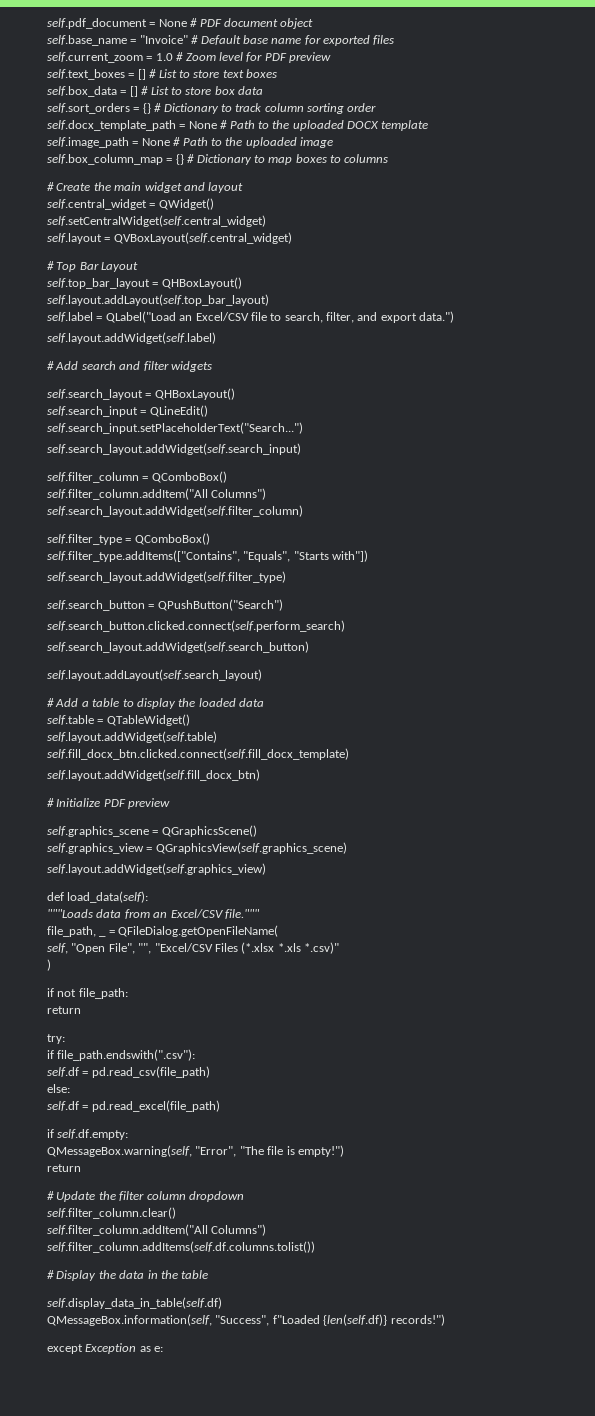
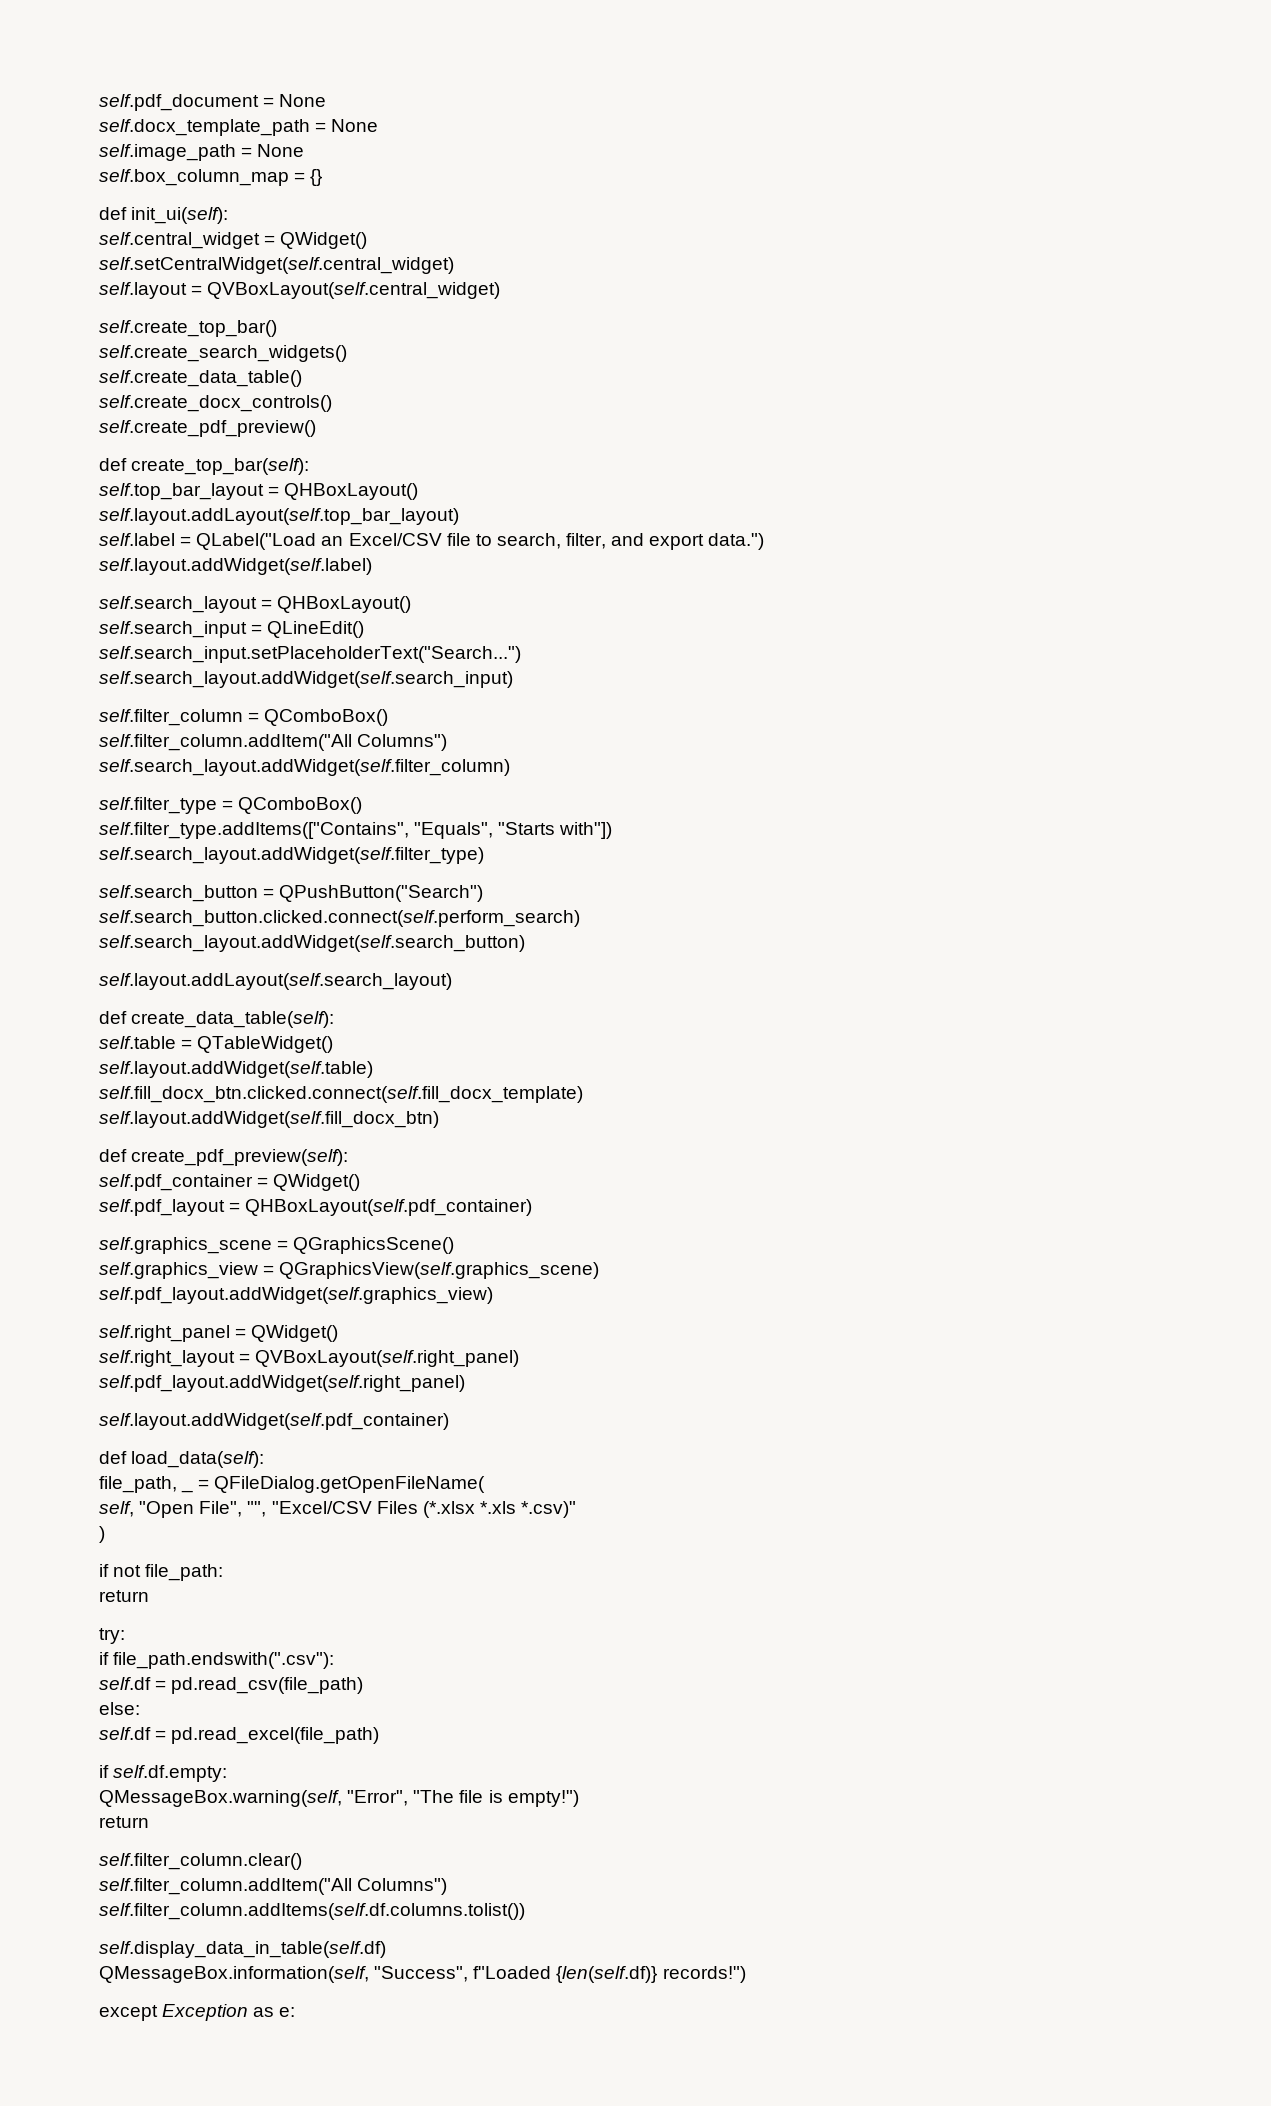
- self.pdf_document = None # PDF document object
- self.base_name = "Invoice" # Default base name for exported files
- self.current_zoom = 1.0 # Zoom level for PDF preview
- self.text_boxes = [] # List to store text boxes
- self.box_data = [] # List to store box data
- self.sort_orders = {} # Dictionary to track column sorting order
- self.docx_template_path = None # Path to the uploaded DOCX template
- self.image_path = None # Path to the uploaded image
- self.box_column_map = {} # Dictionary to map boxes to columns
- # Create the main widget and layout
+ self.pdf_document = None
+ self.docx_template_path = None
+ self.image_path = None
+ self.box_column_map = {}
+ def init_ui(self):
- # Top Bar Layout
+ self.create_top_bar()
+ self.create_search_widgets()
+ self.create_data_table()
+ self.create_docx_controls()
+ self.create_pdf_preview()
+ def create_top_bar(self):
- # Add search and filter widgets
- # Add a table to display the loaded data
+ def create_data_table(self):
- # Initialize PDF preview
+ def create_pdf_preview(self):
+ self.pdf_container = QWidget()
+ self.pdf_layout = QHBoxLayout(self.pdf_container)
- self.layout.addWidget(self.graphics_view)
+ self.pdf_layout.addWidget(self.graphics_view)
+ self.right_panel = QWidget()
+ self.right_layout = QVBoxLayout(self.right_panel)
+ self.pdf_layout.addWidget(self.right_panel)
+ self.layout.addWidget(self.pdf_container)
  def load_data(self):
- """Loads data from an Excel/CSV file."""
- # Update the filter column dropdown
  self.filter_column.clear()
  self.filter_column.addItem("All Columns")
  self.filter_column.addItems(self.df.columns.tolist())
- # Display the data in the table

